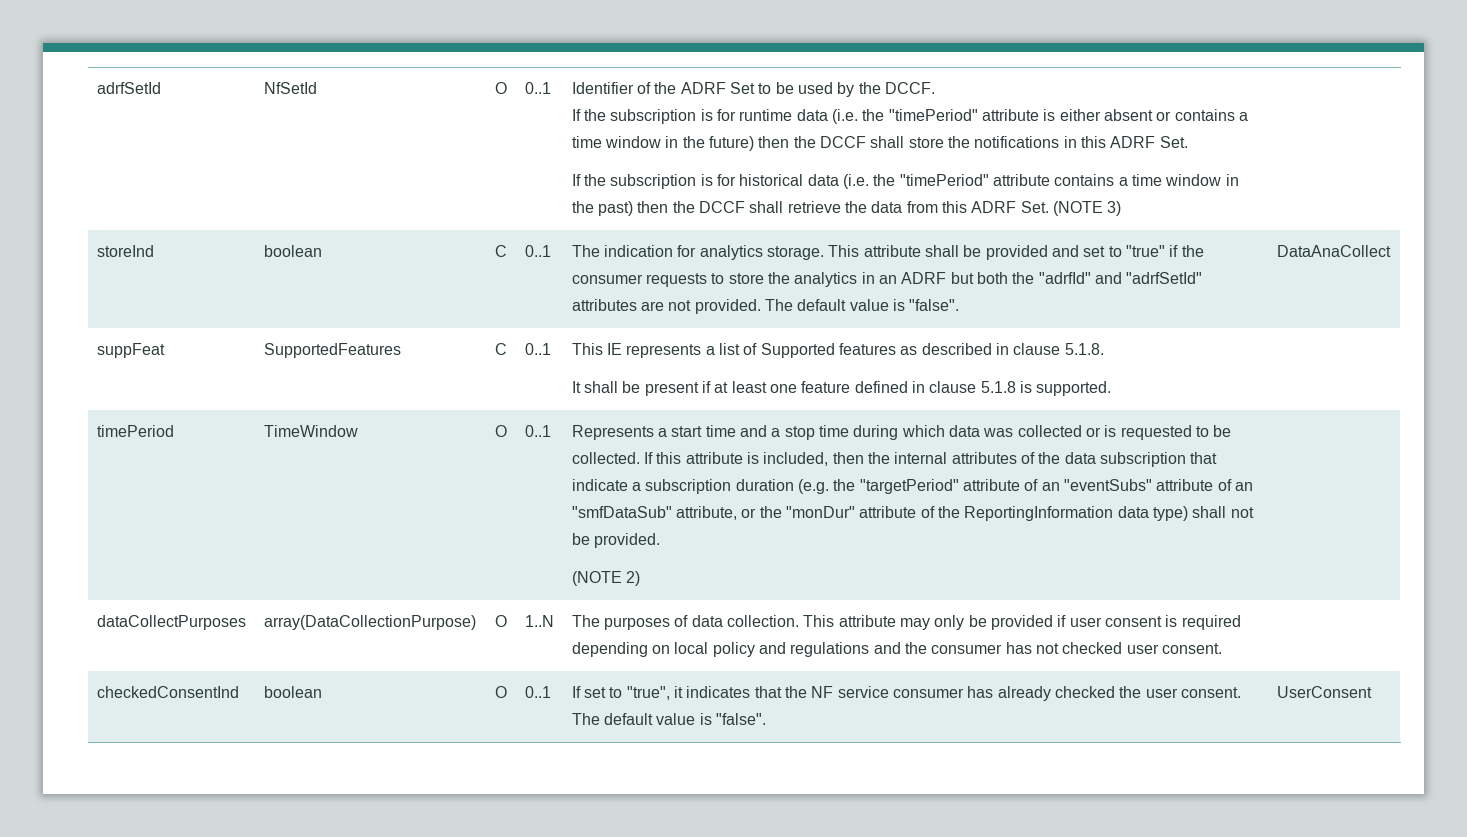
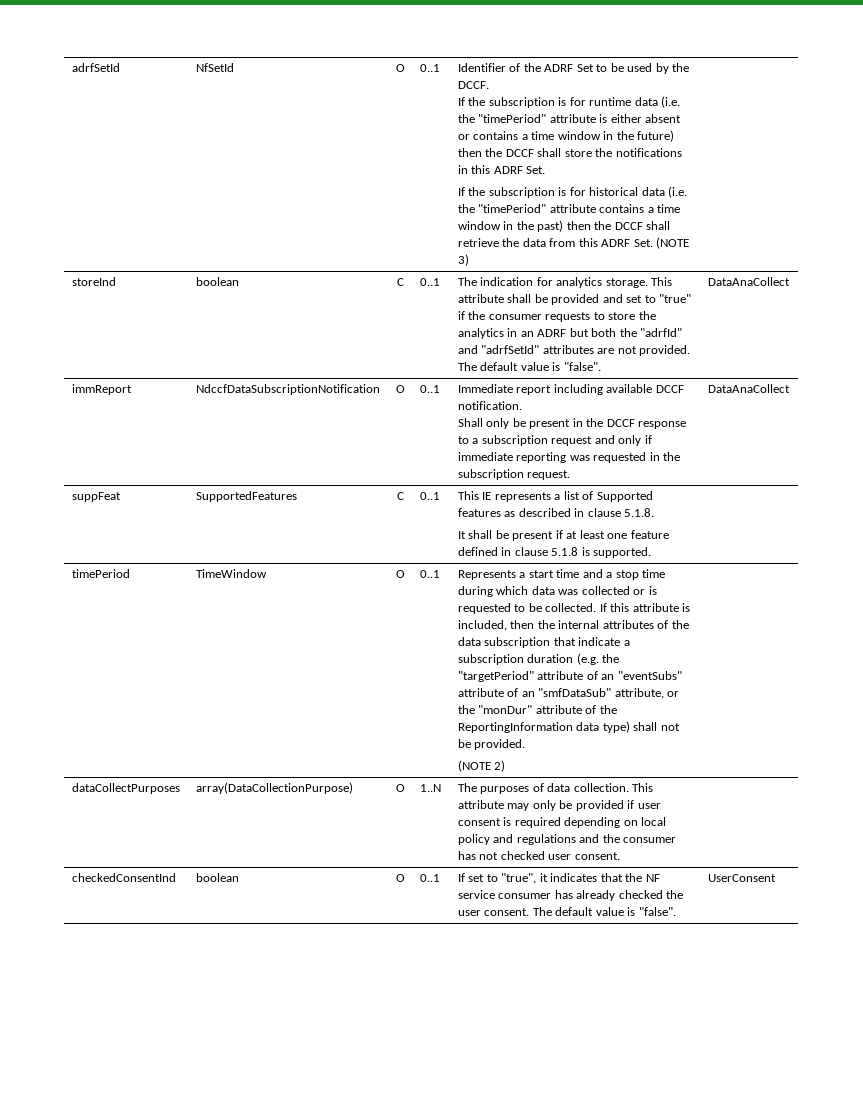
+ immReport | NdccfDataSubscriptionNotification | O | 0..1 | Immediate report including available DCCF notification.
+ Shall only be present in the DCCF response to a subscription request and only if immediate reporting was requested in the subscription request. | DataAnaCollect

